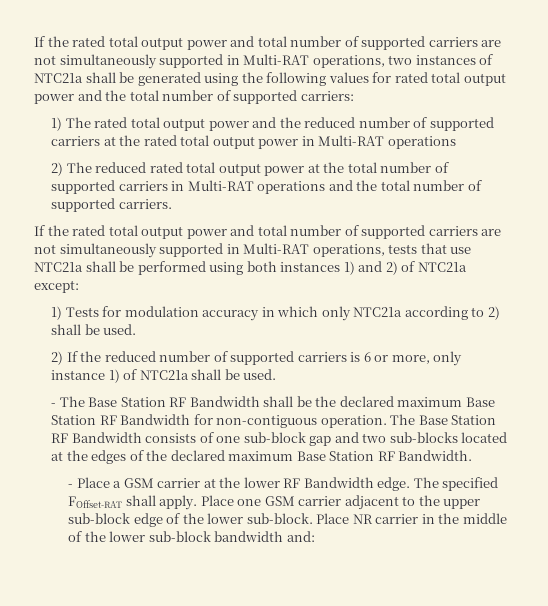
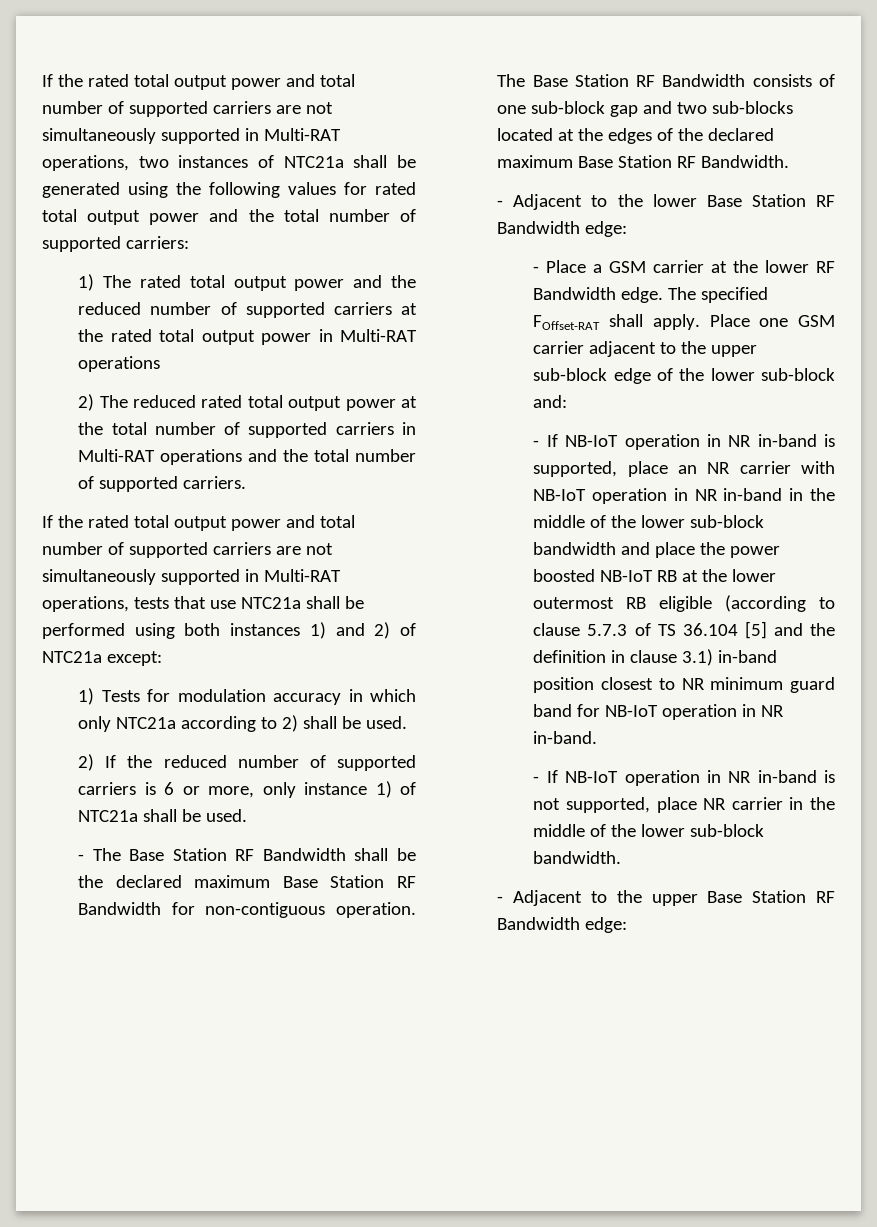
+ - Adjacent to the lower Base Station RF Bandwidth edge:
- Place one GSM carrier adjacent to the upper sub-block edge of the lower sub-block. Place NR carrier in the middle of the lower sub-block bandwidth and:
+ Place one GSM carrier adjacent to the upper sub-block edge of the lower sub-block and:
+ - If NB-IoT operation in NR in-band is supported, place an NR carrier with NB-IoT operation in NR in-band in the middle of the lower sub-block bandwidth and place the power boosted NB-IoT RB at the lower outermost RB eligible (according to clause 5.7.3 of TS 36.104 [5] and the definition in clause 3.1) in-band position closest to NR minimum guard band for NB-IoT operation in NR in-band.
+ - If NB-IoT operation in NR in-band is not supported, place NR carrier in the middle of the lower sub-block bandwidth.
+ - Adjacent to the upper Base Station RF Bandwidth edge:

